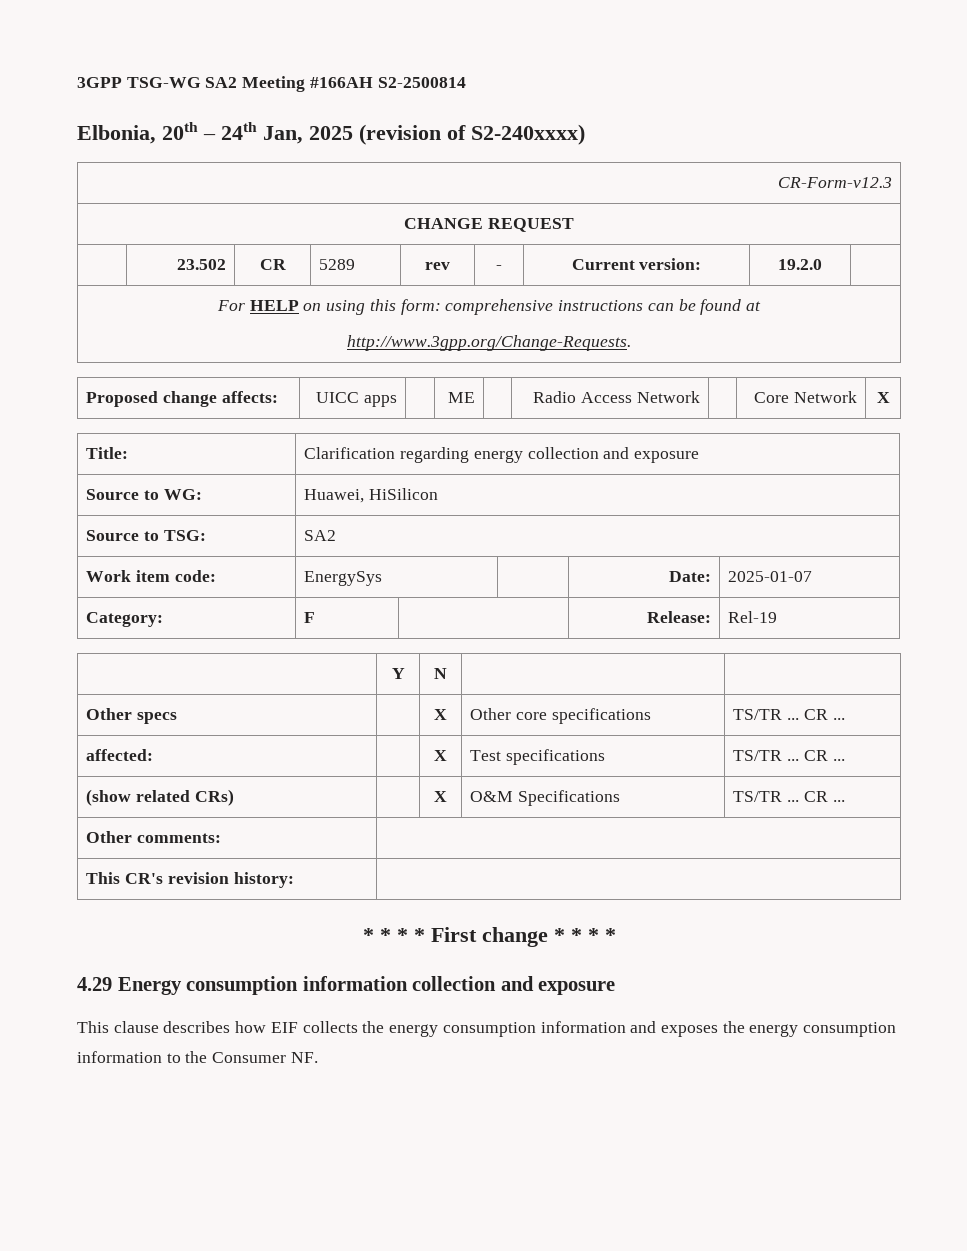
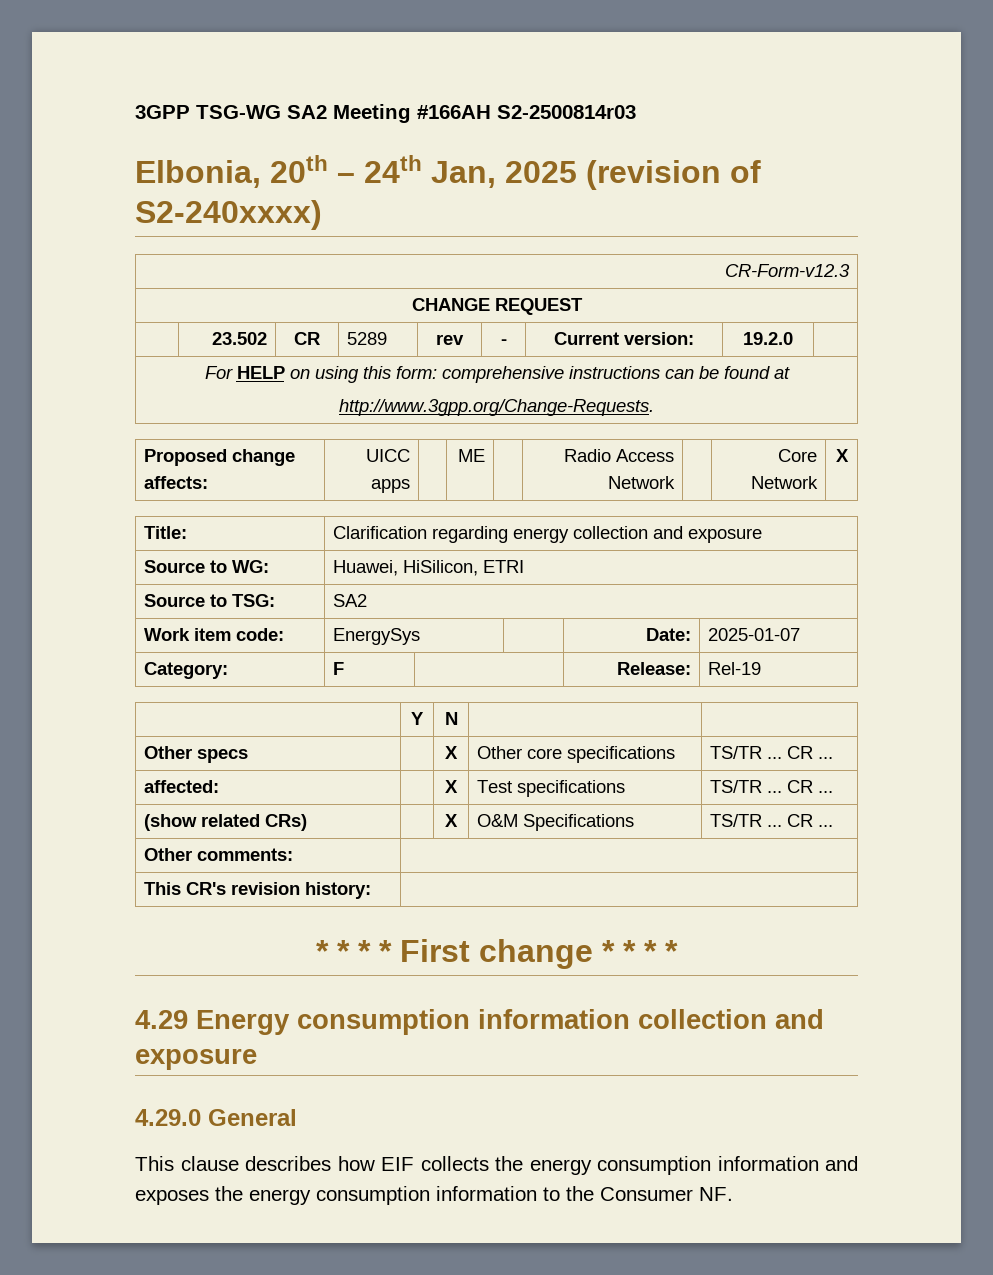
- 3GPP TSG-WG SA2 Meeting #166AH S2-2500814
+ 3GPP TSG-WG SA2 Meeting #166AH S2-2500814r03
- Source to WG: | Huawei, HiSilicon
+ Source to WG: | Huawei, HiSilicon, ETRI
+ 4.29.0 General

